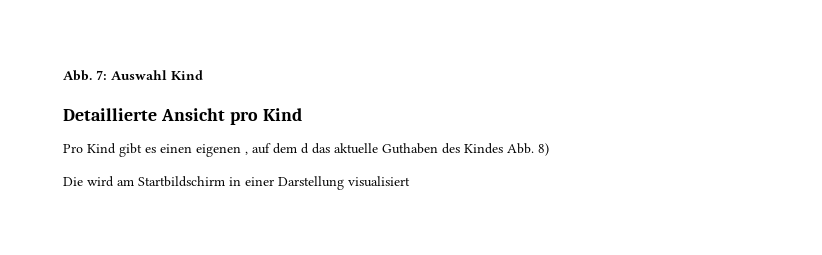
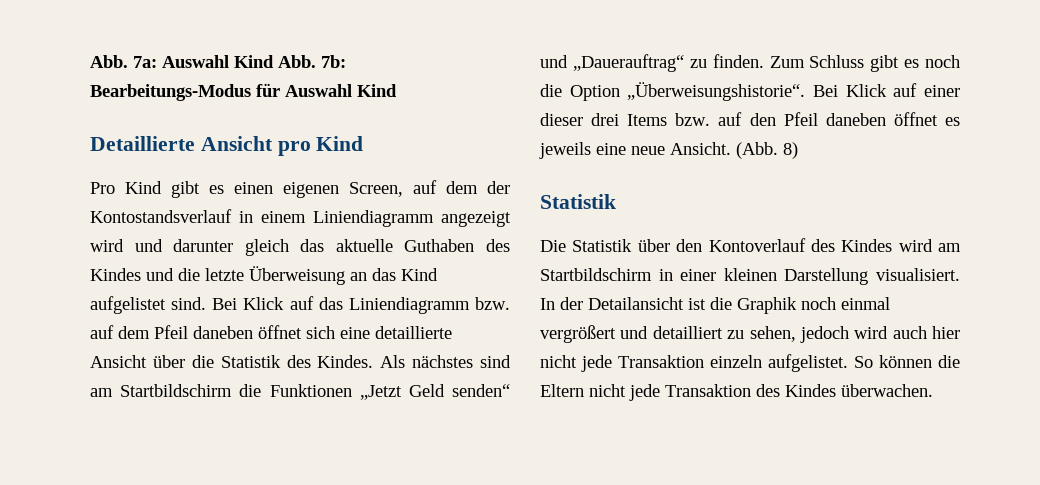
- Abb. 7: Auswahl Kind
+ Abb. 7a: Auswahl Kind Abb. 7b: Bearbeitungs-Modus für Auswahl Kind
- Pro Kind gibt es einen eigenen , auf dem d das aktuelle Guthaben des Kindes Abb. 8)
+ Pro Kind gibt es einen eigenen Screen, auf dem der Kontostandsverlauf in einem Liniendiagramm angezeigt wird und darunter gleich das aktuelle Guthaben des Kindes und die letzte Überweisung an das Kind aufgelistet sind. Bei Klick auf das Liniendiagramm bzw. auf dem Pfeil daneben öffnet sich eine detaillierte Ansicht über die Statistik des Kindes. Als nächstes sind am Startbildschirm die Funktionen „Jetzt Geld senden“ und „Dauerauftrag“ zu finden. Zum Schluss gibt es noch die Option „Überweisungshistorie“. Bei Klick auf einer dieser drei Items bzw. auf den Pfeil daneben öffnet es jeweils eine neue Ansicht. (Abb. 8)
+ Statistik
- Die wird am Startbildschirm in einer Darstellung visualisiert
+ Die Statistik über den Kontoverlauf des Kindes wird am Startbildschirm in einer kleinen Darstellung visualisiert. In der Detailansicht ist die Graphik noch einmal vergrößert und detailliert zu sehen, jedoch wird auch hier nicht jede Transaktion einzeln aufgelistet. So können die Eltern nicht jede Transaktion des Kindes überwachen.

